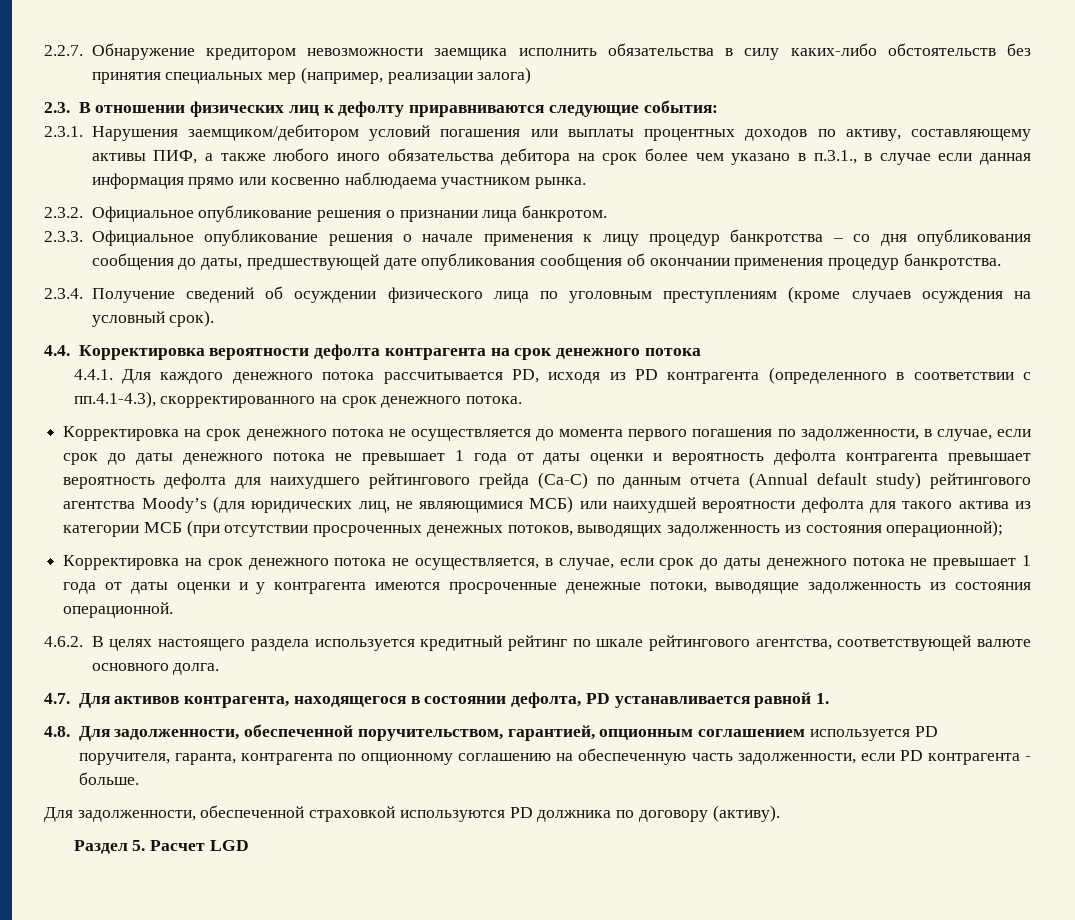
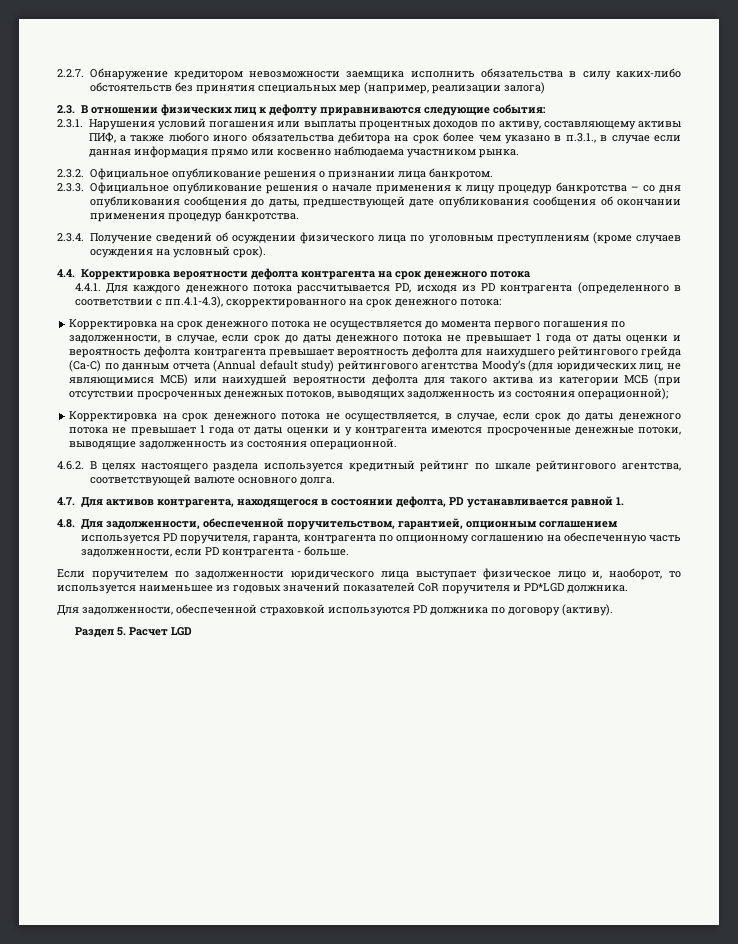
- 2.3.1. Нарушения заемщиком/дебитором условий погашения или выплаты процентных доходов по активу, составляющему активы ПИФ, а также любого иного обязательства дебитора на срок более чем указано в п.3.1., в случае если данная информация прямо или косвенно наблюдаема участником рынка.
+ 2.3.1. Нарушения условий погашения или выплаты процентных доходов по активу, составляющему активы ПИФ, а также любого иного обязательства дебитора на срок более чем указано в п.3.1., в случае если данная информация прямо или косвенно наблюдаема участником рынка.
- 4.4.1. Для каждого денежного потока рассчитывается PD, исходя из PD контрагента (определенного в соответствии с пп.4.1-4.3), скорректированного на срок денежного потока.
+ 4.4.1. Для каждого денежного потока рассчитывается PD, исходя из PD контрагента (определенного в соответствии с пп.4.1-4.3), скорректированного на срок денежного потока:
+ Если поручителем по задолженности юридического лица выступает физическое лицо и, наоборот, то используется наименьшее из годовых значений показателей CoR поручителя и PD*LGD должника.

